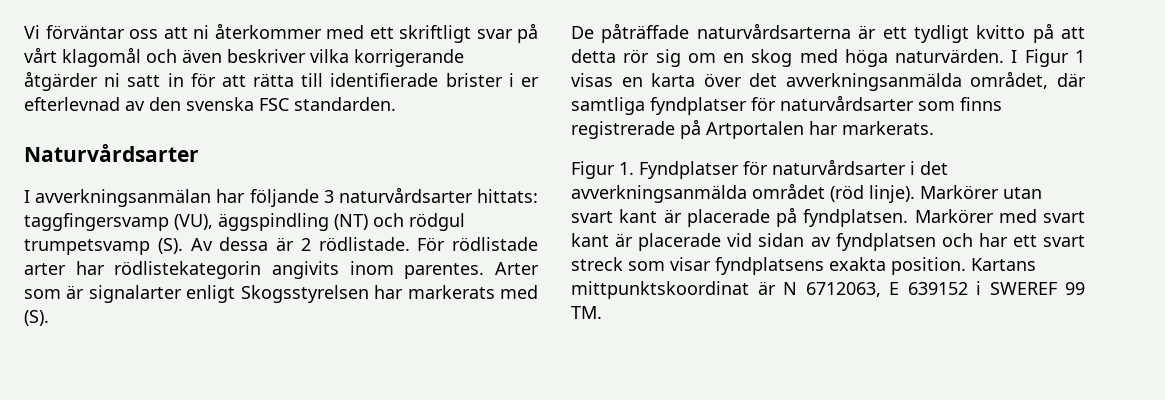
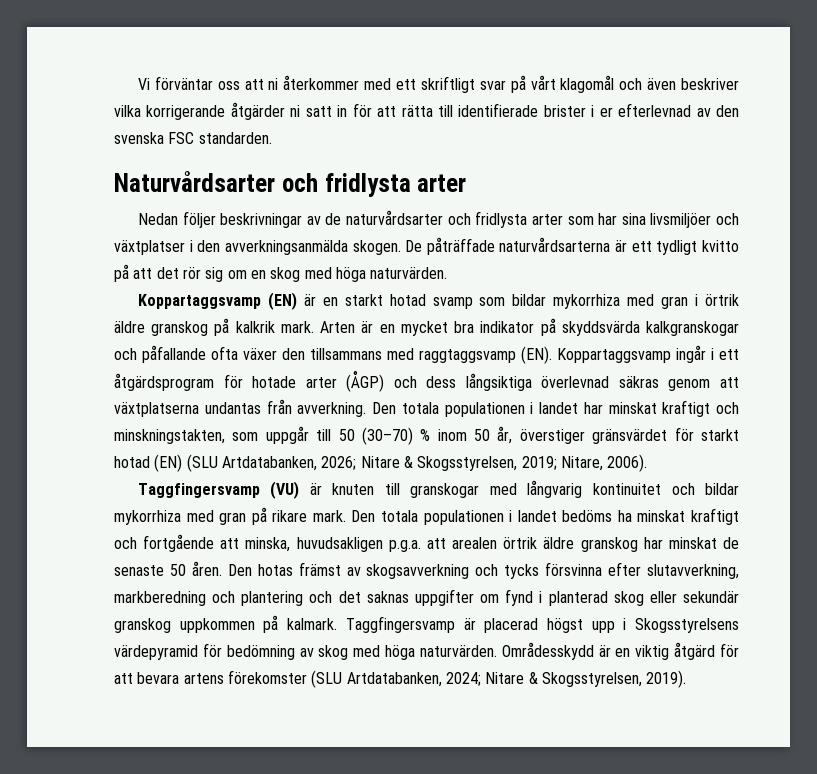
- Naturvårdsarter
- I avverkningsanmälan har följande 3 naturvårdsarter hittats: taggfingersvamp (VU), äggspindling (NT) och rödgul trumpetsvamp (S). Av dessa är 2 rödlistade. För rödlistade arter har rödlistekategorin angivits inom parentes. Arter som är signalarter enligt Skogsstyrelsen har markerats med (S).
- De påträffade naturvårdsarterna är ett tydligt kvitto på att detta rör sig om en skog med höga naturvärden. I Figur 1 visas en karta över det avverkningsanmälda området, där samtliga fyndplatser för naturvårdsarter som finns registrerade på Artportalen har markerats.
- Figur 1. Fyndplatser för naturvårdsarter i det avverkningsanmälda området (röd linje). Markörer utan svart kant är placerade på fyndplatsen. Markörer med svart kant är placerade vid sidan av fyndplatsen och har ett svart streck som visar fyndplatsens exakta position. Kartans mittpunktskoordinat är N 6712063, E 639152 i SWEREF 99 TM.
+ Naturvårdsarter och fridlysta arter
+ Nedan följer beskrivningar av de naturvårdsarter och fridlysta arter som har sina livsmiljöer och växtplatser i den avverkningsanmälda skogen. De påträffade naturvårdsarterna är ett tydligt kvitto på att det rör sig om en skog med höga naturvärden.
+ Koppartaggsvamp (EN) är en starkt hotad svamp som bildar mykorrhiza med gran i örtrik äldre granskog på kalkrik mark. Arten är en mycket bra indikator på skyddsvärda kalkgranskogar och påfallande ofta växer den tillsammans med raggtaggsvamp (EN). Koppartaggsvamp ingår i ett åtgärdsprogram för hotade arter (ÅGP) och dess långsiktiga överlevnad säkras genom att växtplatserna undantas från avverkning. Den totala populationen i landet har minskat kraftigt och minskningstakten, som uppgår till 50 (30–70) % inom 50 år, överstiger gränsvärdet för starkt hotad (EN) (SLU Artdatabanken, 2026; Nitare & Skogsstyrelsen, 2019; Nitare, 2006).
+ Taggfingersvamp (VU) är knuten till granskogar med långvarig kontinuitet och bildar mykorrhiza med gran på rikare mark. Den totala populationen i landet bedöms ha minskat kraftigt och fortgående att minska, huvudsakligen p.g.a. att arealen örtrik äldre granskog har minskat de senaste 50 åren. Den hotas främst av skogsavverkning och tycks försvinna efter slutavverkning, markberedning och plantering och det saknas uppgifter om fynd i planterad skog eller sekundär granskog uppkommen på kalmark. Taggfingersvamp är placerad högst upp i Skogsstyrelsens värdepyramid för bedömning av skog med höga naturvärden. Områdesskydd är en viktig åtgärd för att bevara artens förekomster (SLU Artdatabanken, 2024; Nitare & Skogsstyrelsen, 2019).

